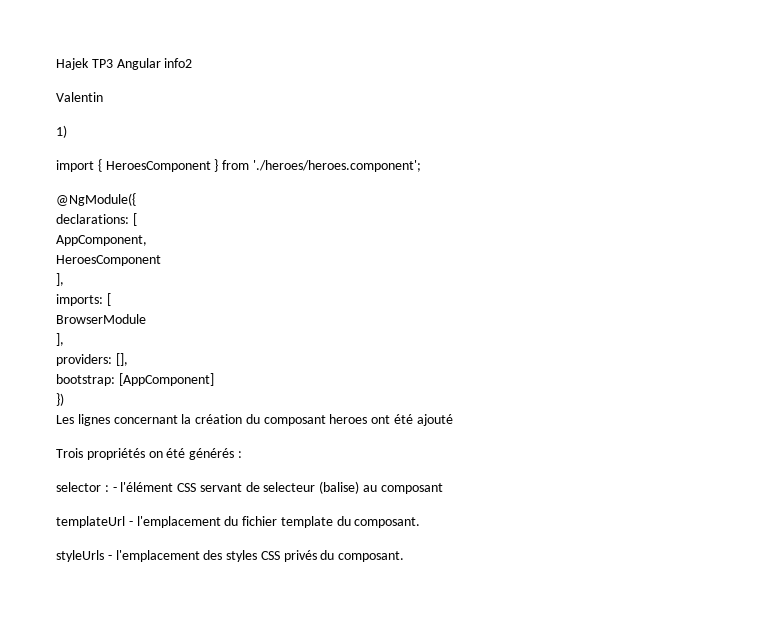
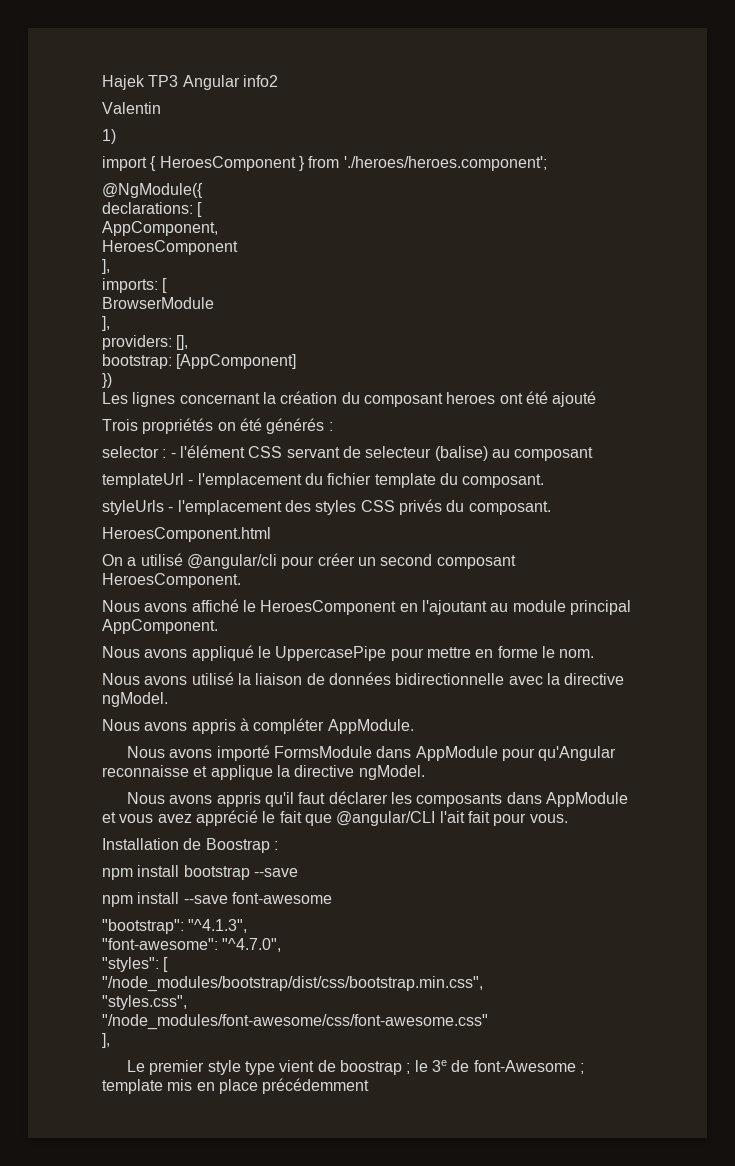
+ HeroesComponent.html
+ On a utilisé @angular/cli pour créer un second composant HeroesComponent.
+ Nous avons affiché le HeroesComponent en l'ajoutant au module principal AppComponent.
+ Nous avons appliqué le UppercasePipe pour mettre en forme le nom.
+ Nous avons utilisé la liaison de données bidirectionnelle avec la directive ngModel.
+ Nous avons appris à compléter AppModule.
+ Nous avons importé FormsModule dans AppModule pour qu'Angular reconnaisse et applique la directive ngModel.
+ Nous avons appris qu'il faut déclarer les composants dans AppModule et vous avez apprécié le fait que @angular/CLI l'ait fait pour vous.
+ Installation de Boostrap :
+ npm install bootstrap --save
+ npm install --save font-awesome
+ "bootstrap": "^4.1.3",
+ "font-awesome": "^4.7.0",
+ "styles": [
+ "/node_modules/bootstrap/dist/css/bootstrap.min.css",
+ "styles.css",
+ "/node_modules/font-awesome/css/font-awesome.css"
+ ],
+ Le premier style type vient de boostrap ; le 3e de font-Awesome ; template mis en place précédemment

